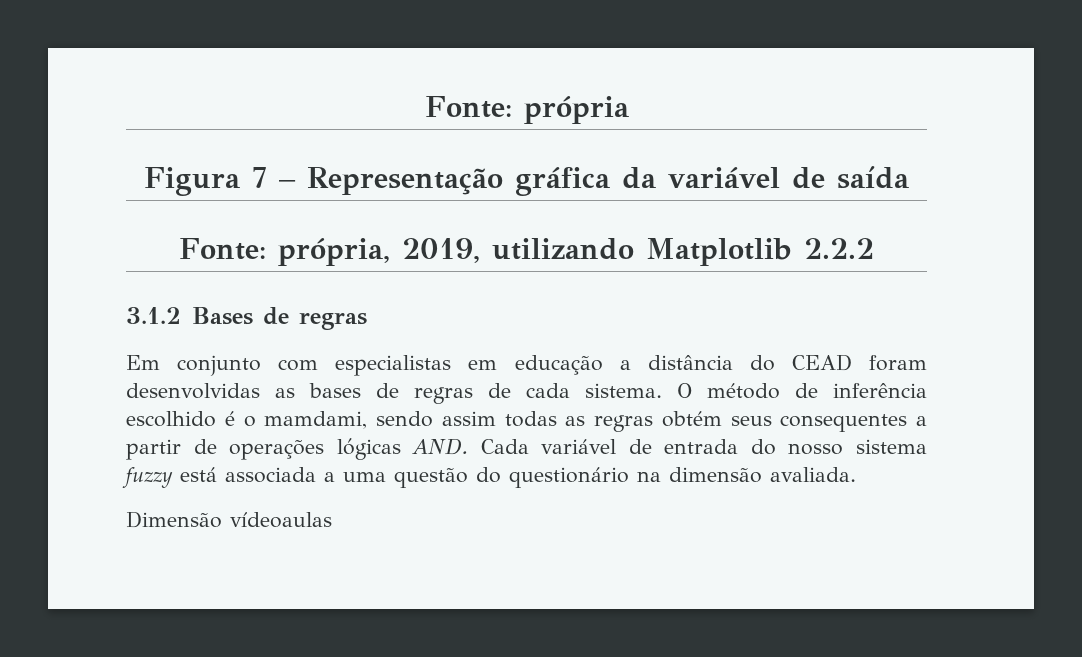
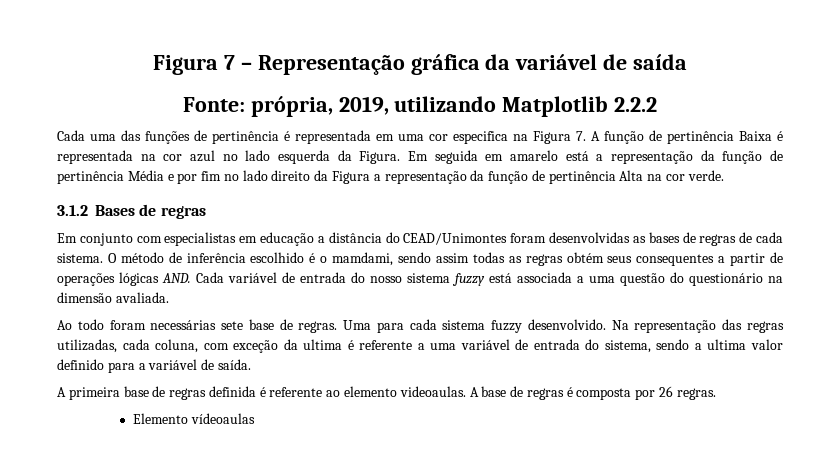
- Fonte: própria
+ Cada uma das funções de pertinência é representada em uma cor especifica na Figura 7. A função de pertinência Baixa é representada na cor azul no lado esquerda da Figura. Em seguida em amarelo está a representação da função de pertinência Média e por fim no lado direito da Figura a representação da função de pertinência Alta na cor verde.
- Em conjunto com especialistas em educação a distância do CEAD foram desenvolvidas as bases de regras de cada sistema.
+ Em conjunto com especialistas em educação a distância do CEAD/Unimontes foram desenvolvidas as bases de regras de cada sistema.
- Dimensão vídeoaulas
+ Ao todo foram necessárias sete base de regras. Uma para cada sistema fuzzy desenvolvido. Na representação das regras utilizadas, cada coluna, com exceção da ultima é referente a uma variável de entrada do sistema, sendo a ultima valor definido para a variável de saída.
+ A primeira base de regras definida é referente ao elemento videoaulas. A base de regras é composta por 26 regras.
+ Elemento vídeoaulas

